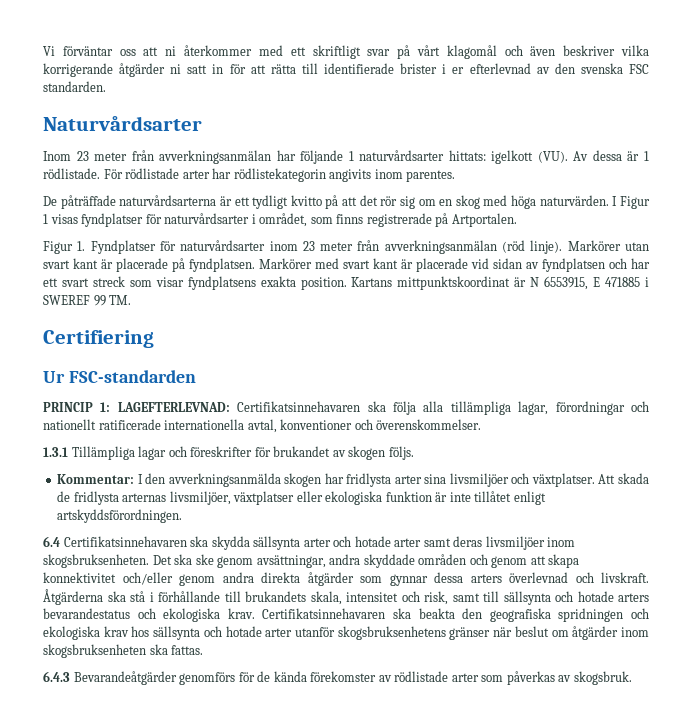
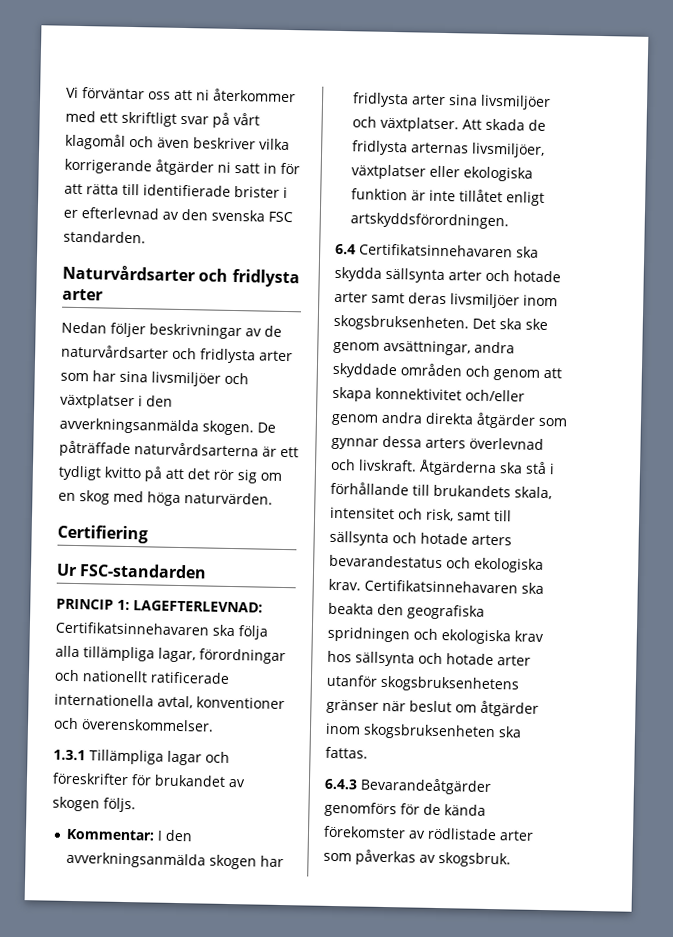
- Naturvårdsarter
- Inom 23 meter från avverkningsanmälan har följande 1 naturvårdsarter hittats: igelkott (VU). Av dessa är 1 rödlistade. För rödlistade arter har rödlistekategorin angivits inom parentes.
- De påträffade naturvårdsarterna är ett tydligt kvitto på att det rör sig om en skog med höga naturvärden. I Figur 1 visas fyndplatser för naturvårdsarter i området, som finns registrerade på Artportalen.
- Figur 1. Fyndplatser för naturvårdsarter inom 23 meter från avverkningsanmälan (röd linje). Markörer utan svart kant är placerade på fyndplatsen. Markörer med svart kant är placerade vid sidan av fyndplatsen och har ett svart streck som visar fyndplatsens exakta position. Kartans mittpunktskoordinat är N 6553915, E 471885 i SWEREF 99 TM.
+ Naturvårdsarter och fridlysta arter
+ Nedan följer beskrivningar av de naturvårdsarter och fridlysta arter som har sina livsmiljöer och växtplatser i den avverkningsanmälda skogen. De påträffade naturvårdsarterna är ett tydligt kvitto på att det rör sig om en skog med höga naturvärden.

